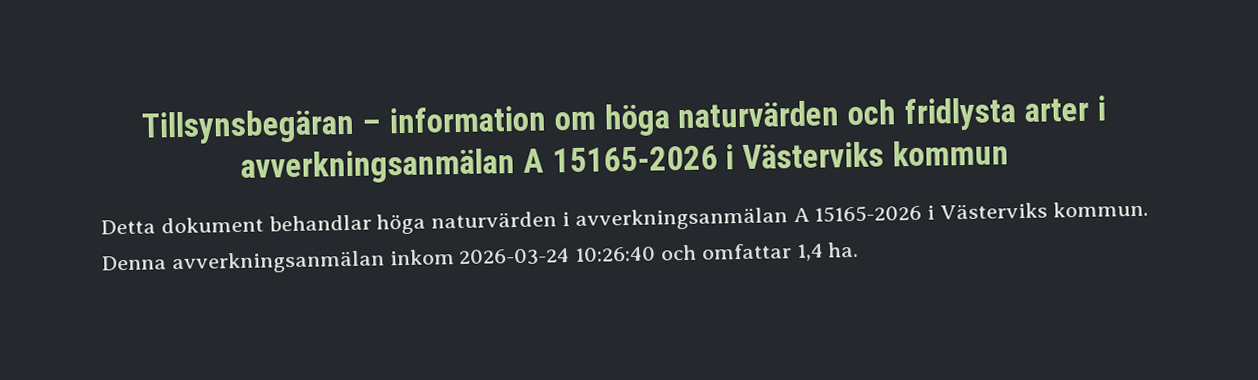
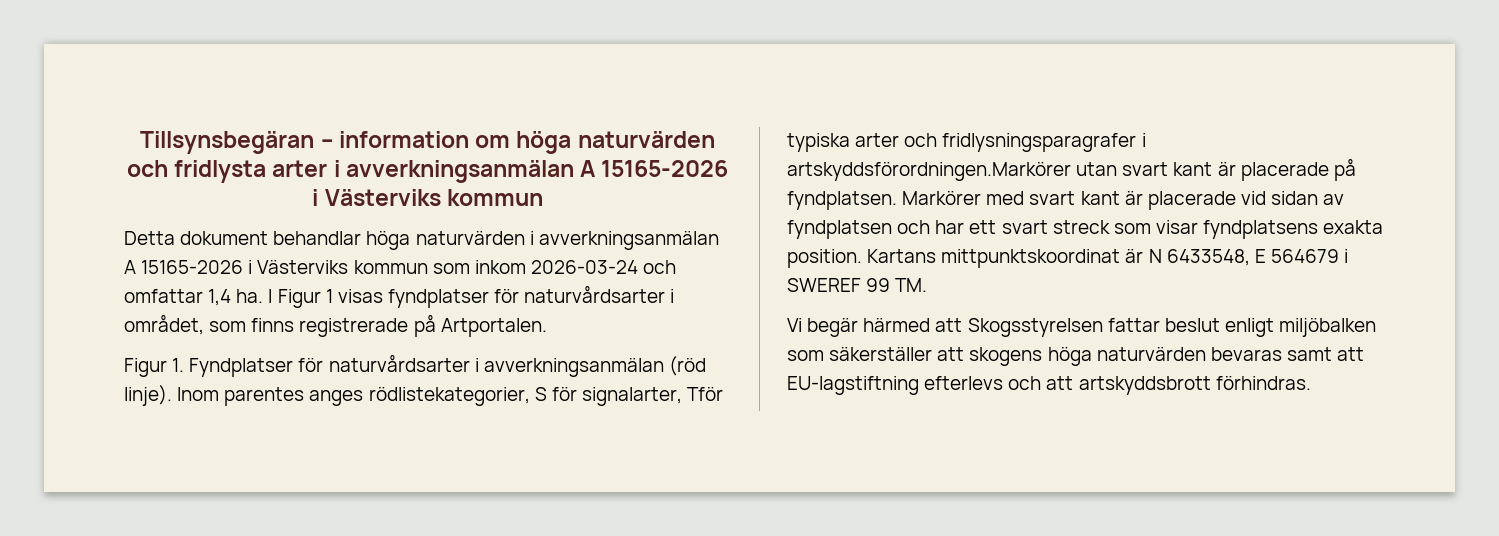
- Detta dokument behandlar höga naturvärden i avverkningsanmälan A 15165-2026 i Västerviks kommun. Denna avverkningsanmälan inkom 2026-03-24 10:26:40 och omfattar 1,4 ha.
+ Detta dokument behandlar höga naturvärden i avverkningsanmälan A 15165-2026 i Västerviks kommun som inkom 2026-03-24 och omfattar 1,4 ha.
+ I Figur 1 visas fyndplatser för naturvårdsarter i området, som finns registrerade på Artportalen.
+ Figur 1. Fyndplatser för naturvårdsarter i avverkningsanmälan (röd linje). Inom parentes anges rödlistekategorier, S för signalarter, Tför typiska arter och fridlysningsparagrafer i artskyddsförordningen.Markörer utan svart kant är placerade på fyndplatsen. Markörer med svart kant är placerade vid sidan av fyndplatsen och har ett svart streck som visar fyndplatsens exakta position. Kartans mittpunktskoordinat är N 6433548, E 564679 i SWEREF 99 TM.
+ Vi begär härmed att Skogsstyrelsen fattar beslut enligt miljöbalken som säkerställer att skogens höga naturvärden bevaras samt att EU-lagstiftning efterlevs och att artskyddsbrott förhindras.

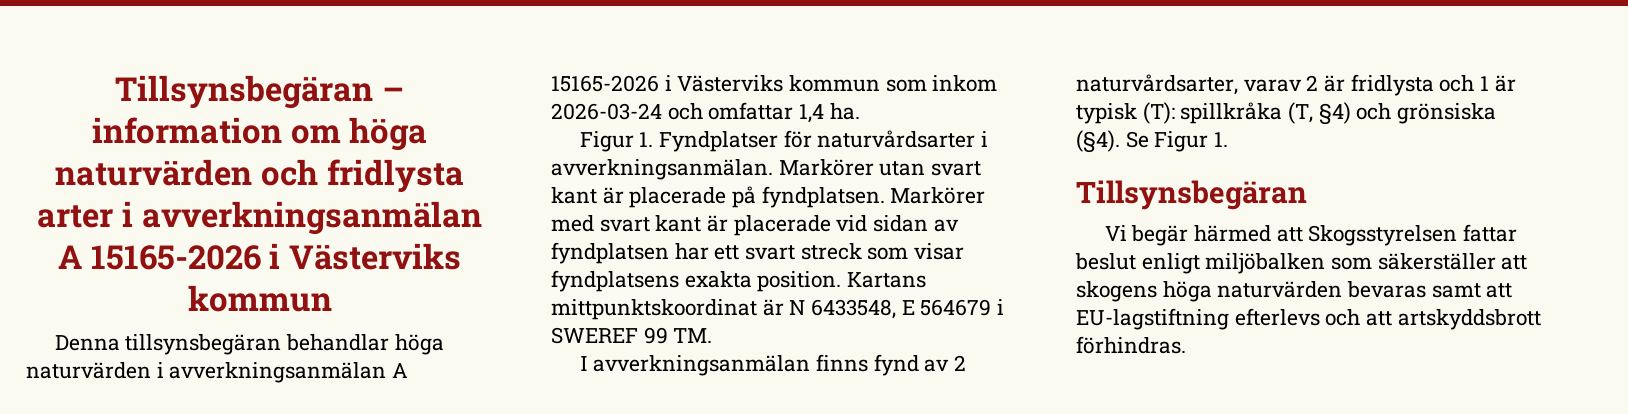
- Detta dokument behandlar höga naturvärden i avverkningsanmälan A 15165-2026 i Västerviks kommun som inkom 2026-03-24 och omfattar 1,4 ha. I Figur 1 visas fyndplatser för naturvårdsarter i området, som finns registrerade på Artportalen.
+ Denna tillsynsbegäran behandlar höga naturvärden i avverkningsanmälan A 15165-2026 i Västerviks kommun som inkom 2026-03-24 och omfattar 1,4 ha.
- Figur 1. Fyndplatser för naturvårdsarter i avverkningsanmälan (röd linje). Inom parentes anges rödlistekategorier, S för signalarter, Tför typiska arter och fridlysningsparagrafer i artskyddsförordningen.Markörer utan svart kant är placerade på fyndplatsen.
+ Figur 1. Fyndplatser för naturvårdsarter i avverkningsanmälan. Markörer utan svart kant är placerade på fyndplatsen.
- Markörer med svart kant är placerade vid sidan av fyndplatsen och har ett svart streck som visar fyndplatsens exakta position.
+ Markörer med svart kant är placerade vid sidan av fyndplatsen har ett svart streck som visar fyndplatsens exakta position.
+ I avverkningsanmälan finns fynd av 2 naturvårdsarter, varav 2 är fridlysta och 1 är typisk (T): spillkråka (T, §4) och grönsiska (§4). Se Figur 1.
+ Tillsynsbegäran

